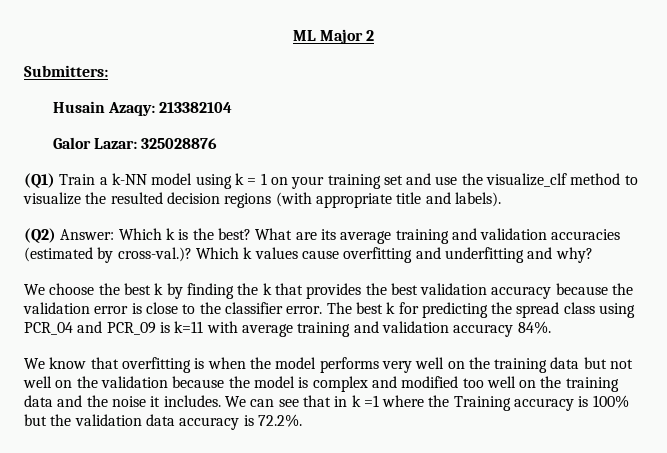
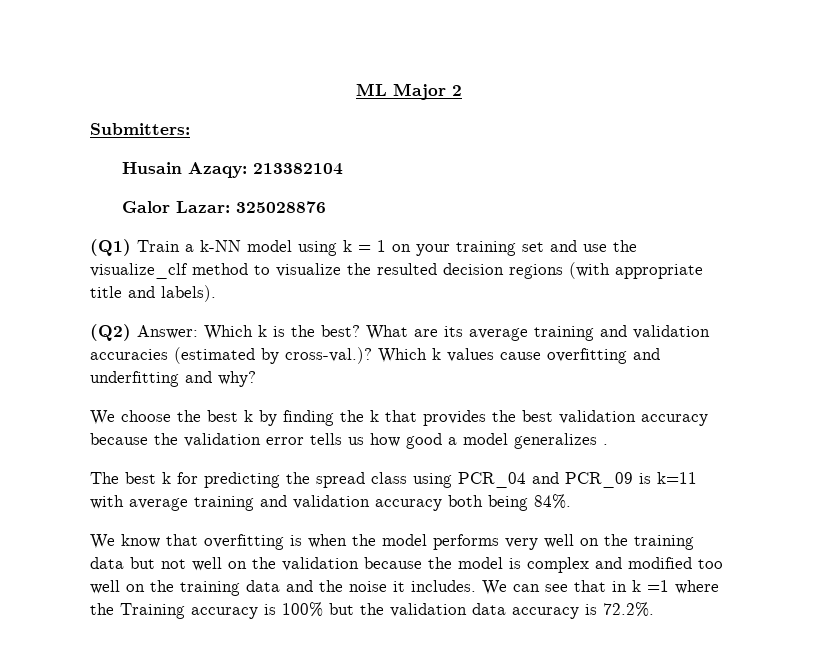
- We choose the best k by finding the k that provides the best validation accuracy because the validation error is close to the classifier error. The best k for predicting the spread class using PCR_04 and PCR_09 is k=11 with average training and validation accuracy 84%.
+ We choose the best k by finding the k that provides the best validation accuracy because the validation error tells us how good a model generalizes .
+ The best k for predicting the spread class using PCR_04 and PCR_09 is k=11 with average training and validation accuracy both being 84%.

